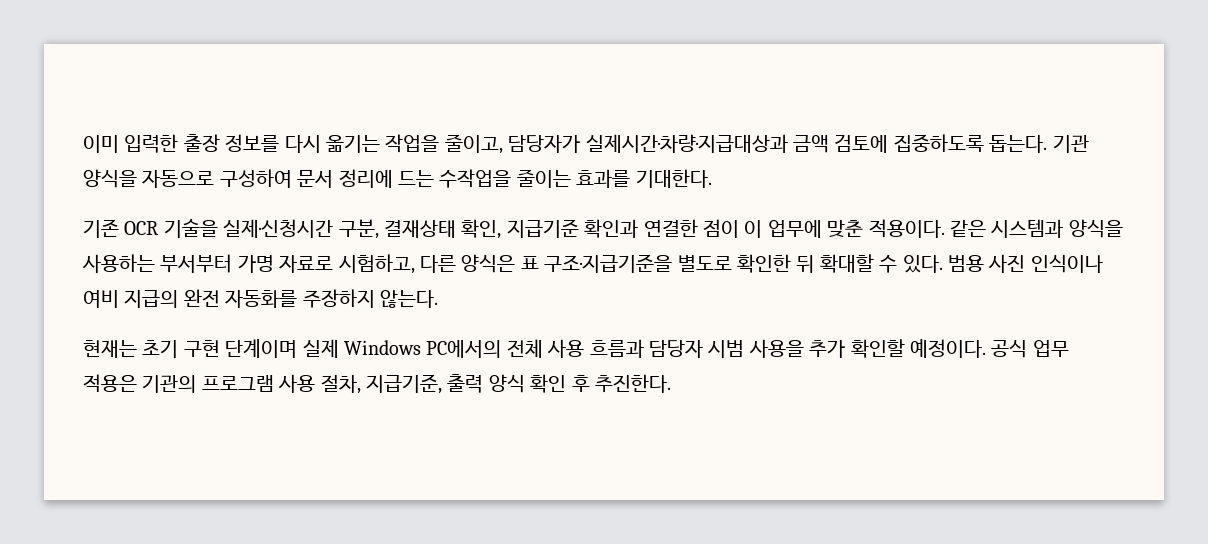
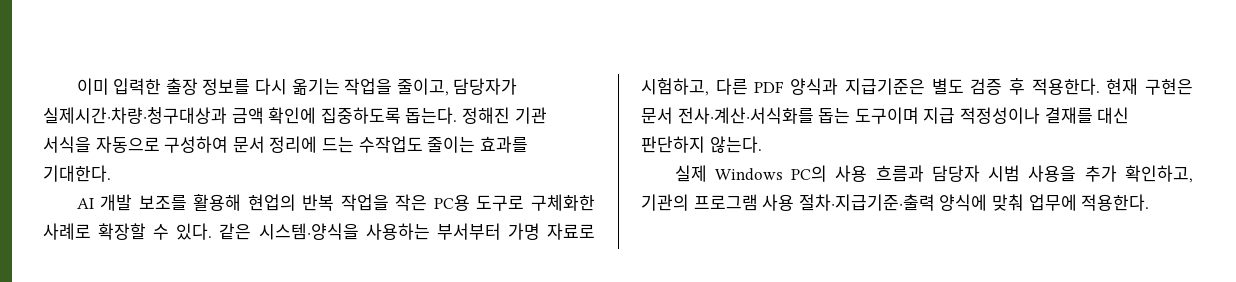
- 이미 입력한 출장 정보를 다시 옮기는 작업을 줄이고, 담당자가 실제시간·차량·지급대상과 금액 검토에 집중하도록 돕는다. 기관 양식을 자동으로 구성하여 문서 정리에 드는 수작업을 줄이는 효과를 기대한다.
+ 이미 입력한 출장 정보를 다시 옮기는 작업을 줄이고, 담당자가 실제시간·차량·청구대상과 금액 확인에 집중하도록 돕는다. 정해진 기관 서식을 자동으로 구성하여 문서 정리에 드는 수작업도 줄이는 효과를 기대한다.
- 기존 OCR 기술을 실제·신청시간 구분, 결재상태 확인, 지급기준 확인과 연결한 점이 이 업무에 맞춘 적용이다. 같은 시스템과 양식을 사용하는 부서부터 가명 자료로 시험하고, 다른 양식은 표 구조·지급기준을 별도로 확인한 뒤 확대할 수 있다. 범용 사진 인식이나 여비 지급의 완전 자동화를 주장하지 않는다.
- 현재는 초기 구현 단계이며 실제 Windows PC에서의 전체 사용 흐름과 담당자 시범 사용을 추가 확인할 예정이다. 공식 업무 적용은 기관의 프로그램 사용 절차, 지급기준, 출력 양식 확인 후 추진한다.
+ AI 개발 보조를 활용해 현업의 반복 작업을 작은 PC용 도구로 구체화한 사례로 확장할 수 있다. 같은 시스템·양식을 사용하는 부서부터 가명 자료로 시험하고, 다른 PDF 양식과 지급기준은 별도 검증 후 적용한다. 현재 구현은 문서 전사·계산·서식화를 돕는 도구이며 지급 적정성이나 결재를 대신 판단하지 않는다.
+ 실제 Windows PC의 사용 흐름과 담당자 시범 사용을 추가 확인하고, 기관의 프로그램 사용 절차·지급기준·출력 양식에 맞춰 업무에 적용한다.

